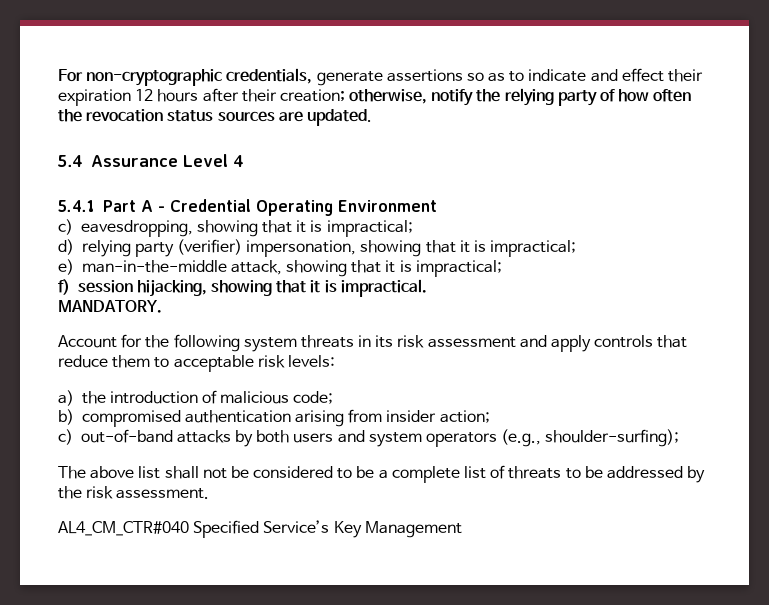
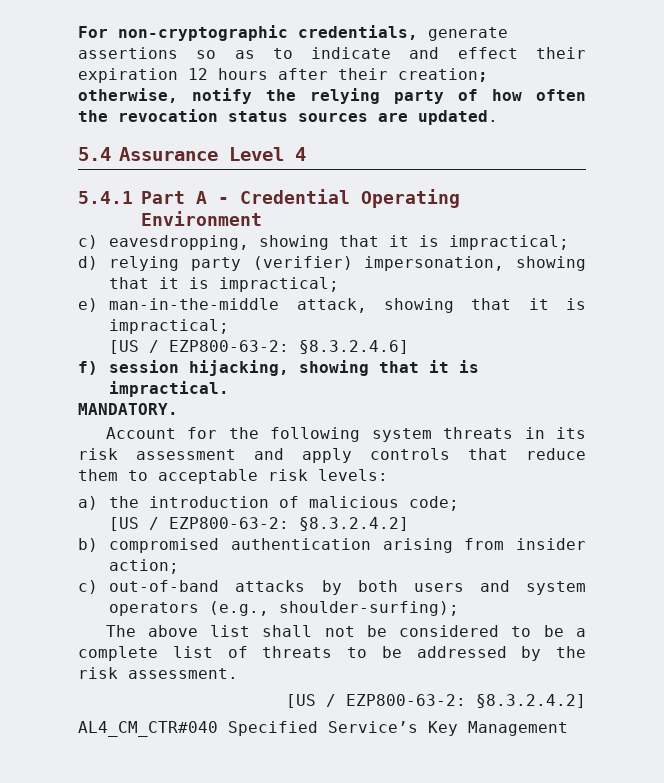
+ [US / EZP800-63-2: §8.3.2.4.6]
  a) the introduction of malicious code;
+ [US / EZP800-63-2: §8.3.2.4.2]
  The above list shall not be considered to be a complete list of threats to be addressed by the risk assessment.
+ [US / EZP800-63-2: §8.3.2.4.2]

